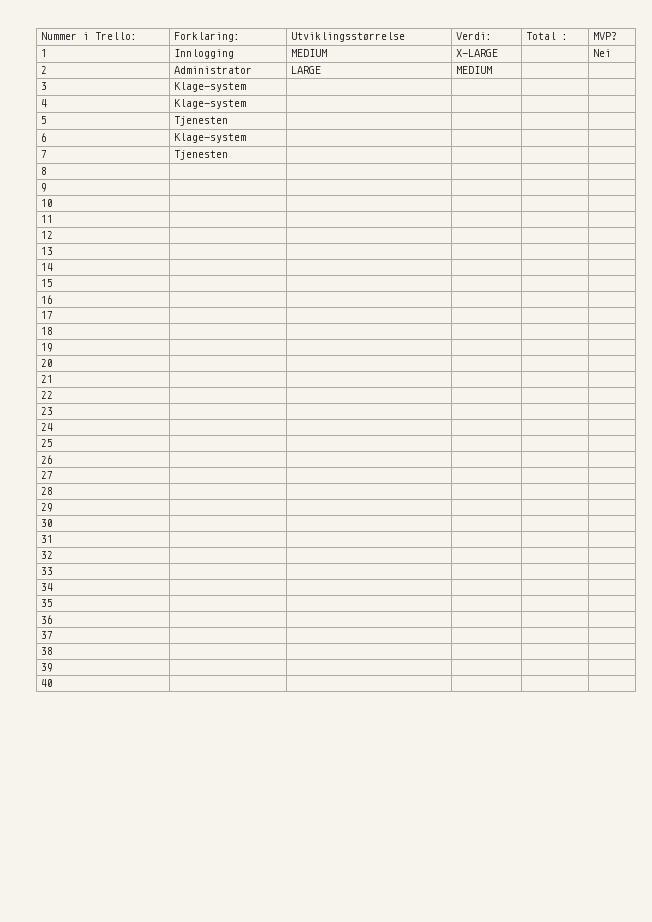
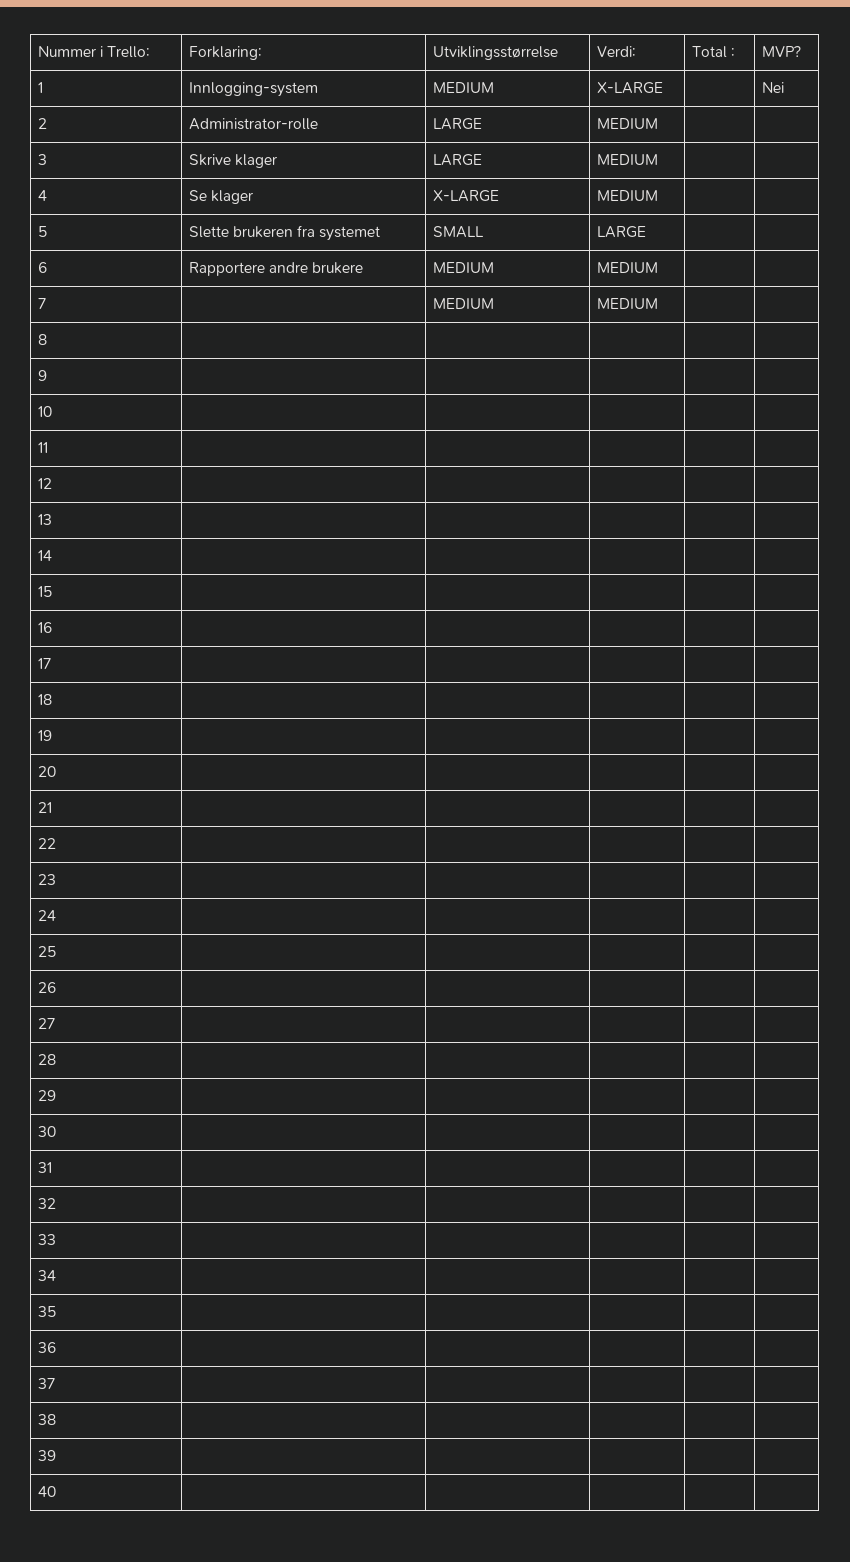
- 1 | Innlogging | MEDIUM | X-LARGE | | Nei
+ 1 | Innlogging-system | MEDIUM | X-LARGE | | Nei
- 2 | Administrator | LARGE | MEDIUM | |
+ 2 | Administrator-rolle | LARGE | MEDIUM | |
- 3 | Klage-system | | | |
- 4 | Klage-system | | | |
- 5 | Tjenesten | | | |
- 6 | Klage-system | | | |
+ 3 | Skrive klager | LARGE | MEDIUM | |
+ 4 | Se klager | X-LARGE | MEDIUM | |
+ 5 | Slette brukeren fra systemet | SMALL | LARGE | |
+ 6 | Rapportere andre brukere | MEDIUM | MEDIUM | |
- 7 | Tjenesten | | | |
+ 7 | | MEDIUM | MEDIUM | |

